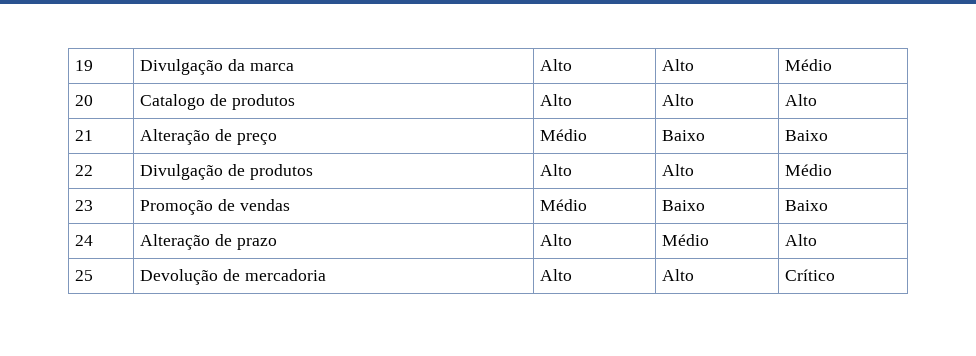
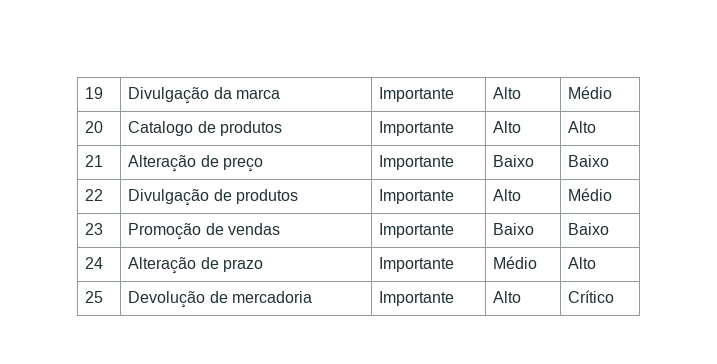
- 19 | Divulgação da marca | Alto | Alto | Médio
+ 19 | Divulgação da marca | Importante | Alto | Médio
- 20 | Catalogo de produtos | Alto | Alto | Alto
+ 20 | Catalogo de produtos | Importante | Alto | Alto
- 21 | Alteração de preço | Médio | Baixo | Baixo
+ 21 | Alteração de preço | Importante | Baixo | Baixo
- 22 | Divulgação de produtos | Alto | Alto | Médio
+ 22 | Divulgação de produtos | Importante | Alto | Médio
- 23 | Promoção de vendas | Médio | Baixo | Baixo
+ 23 | Promoção de vendas | Importante | Baixo | Baixo
- 24 | Alteração de prazo | Alto | Médio | Alto
+ 24 | Alteração de prazo | Importante | Médio | Alto
- 25 | Devolução de mercadoria | Alto | Alto | Crítico
+ 25 | Devolução de mercadoria | Importante | Alto | Crítico

